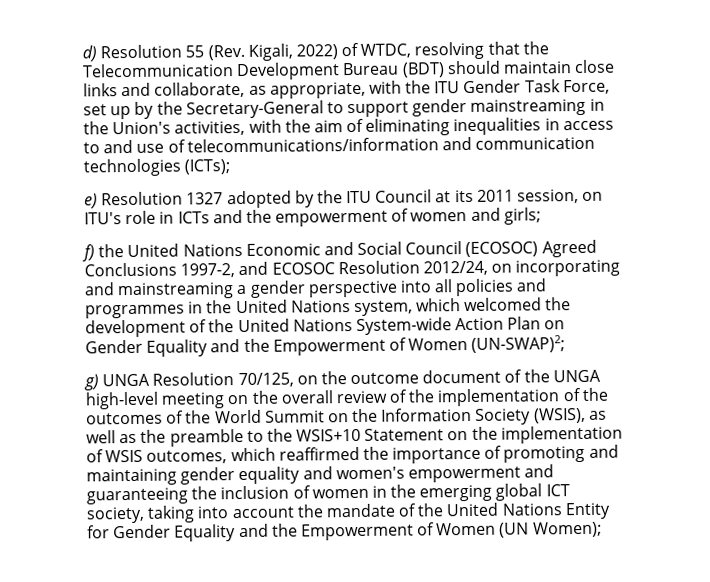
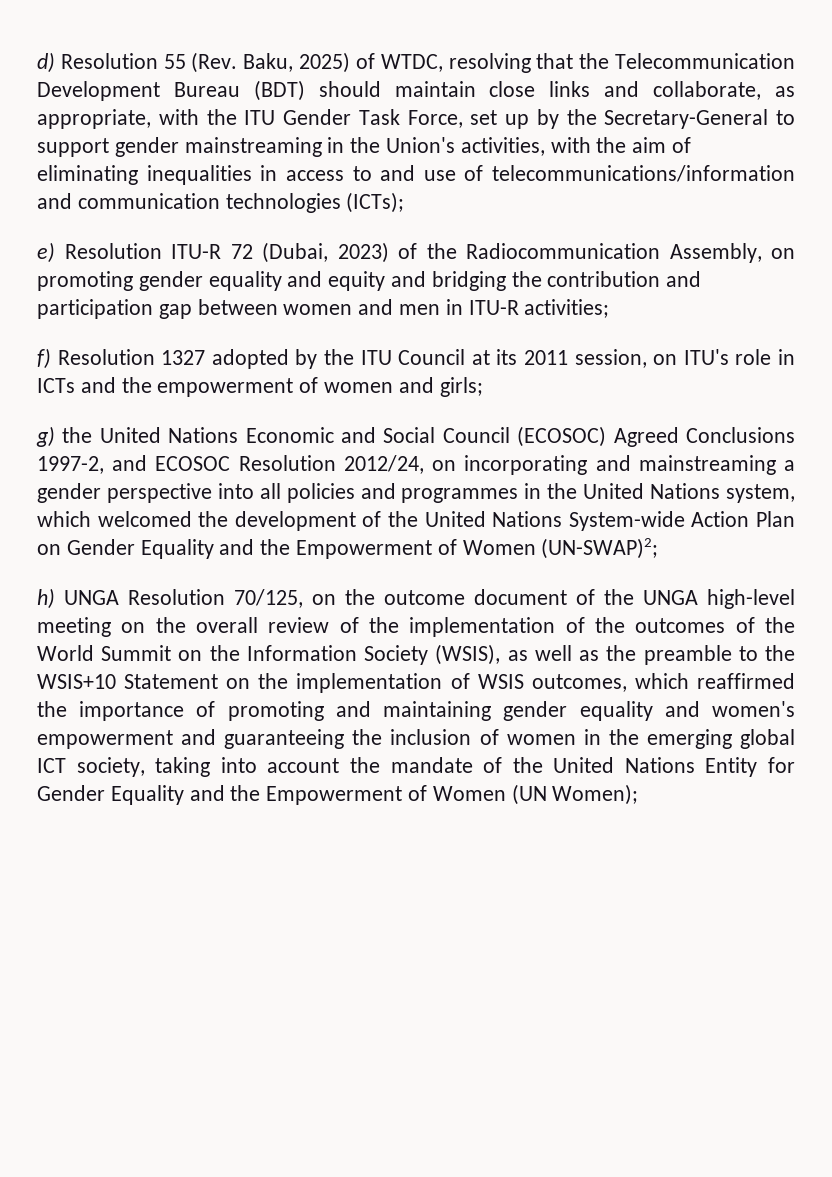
- d) Resolution 55 (Rev. Kigali, 2022) of WTDC, resolving that the Telecommunication Development Bureau (BDT) should maintain close links and collaborate, as appropriate, with the ITU Gender Task Force, set up by the Secretary-General to support gender mainstreaming in the Union's activities, with the aim of eliminating inequalities in access to and use of telecommunications/information and communication technologies (ICTs);
+ d) Resolution 55 (Rev. Baku, 2025) of WTDC, resolving that the Telecommunication Development Bureau (BDT) should maintain close links and collaborate, as appropriate, with the ITU Gender Task Force, set up by the Secretary-General to support gender mainstreaming in the Union's activities, with the aim of eliminating inequalities in access to and use of telecommunications/information and communication technologies (ICTs);
- e) Resolution 1327 adopted by the ITU Council at its 2011 session, on ITU's role in ICTs and the empowerment of women and girls;
+ e) Resolution ITU-R 72 (Dubai, 2023) of the Radiocommunication Assembly, on promoting gender equality and equity and bridging the contribution and participation gap between women and men in ITU-R activities;
+ f) Resolution 1327 adopted by the ITU Council at its 2011 session, on ITU's role in ICTs and the empowerment of women and girls;
- f) the United Nations Economic and Social Council (ECOSOC) Agreed Conclusions 1997-2, and ECOSOC Resolution 2012/24, on incorporating and mainstreaming a gender perspective into all policies and programmes in the United Nations system, which welcomed the development of the United Nations System-wide Action Plan on Gender Equality and the Empowerment of Women (UN-SWAP)2;
+ g) the United Nations Economic and Social Council (ECOSOC) Agreed Conclusions 1997-2, and ECOSOC Resolution 2012/24, on incorporating and mainstreaming a gender perspective into all policies and programmes in the United Nations system, which welcomed the development of the United Nations System-wide Action Plan on Gender Equality and the Empowerment of Women (UN-SWAP)2;
- g) UNGA Resolution 70/125, on the outcome document of the UNGA high-level meeting on the overall review of the implementation of the outcomes of the World Summit on the Information Society (WSIS), as well as the preamble to the WSIS+10 Statement on the implementation of WSIS outcomes, which reaffirmed the importance of promoting and maintaining gender equality and women's empowerment and guaranteeing the inclusion of women in the emerging global ICT society, taking into account the mandate of the United Nations Entity for Gender Equality and the Empowerment of Women (UN Women);
+ h) UNGA Resolution 70/125, on the outcome document of the UNGA high-level meeting on the overall review of the implementation of the outcomes of the World Summit on the Information Society (WSIS), as well as the preamble to the WSIS+10 Statement on the implementation of WSIS outcomes, which reaffirmed the importance of promoting and maintaining gender equality and women's empowerment and guaranteeing the inclusion of women in the emerging global ICT society, taking into account the mandate of the United Nations Entity for Gender Equality and the Empowerment of Women (UN Women);

